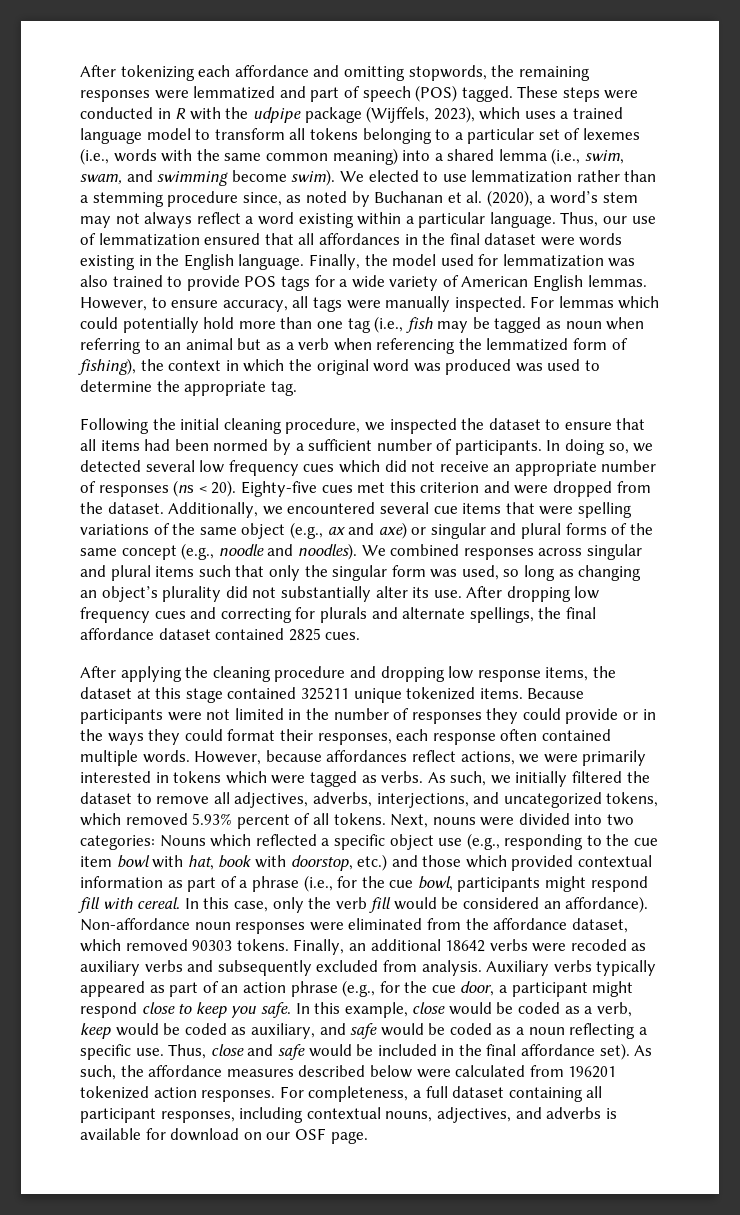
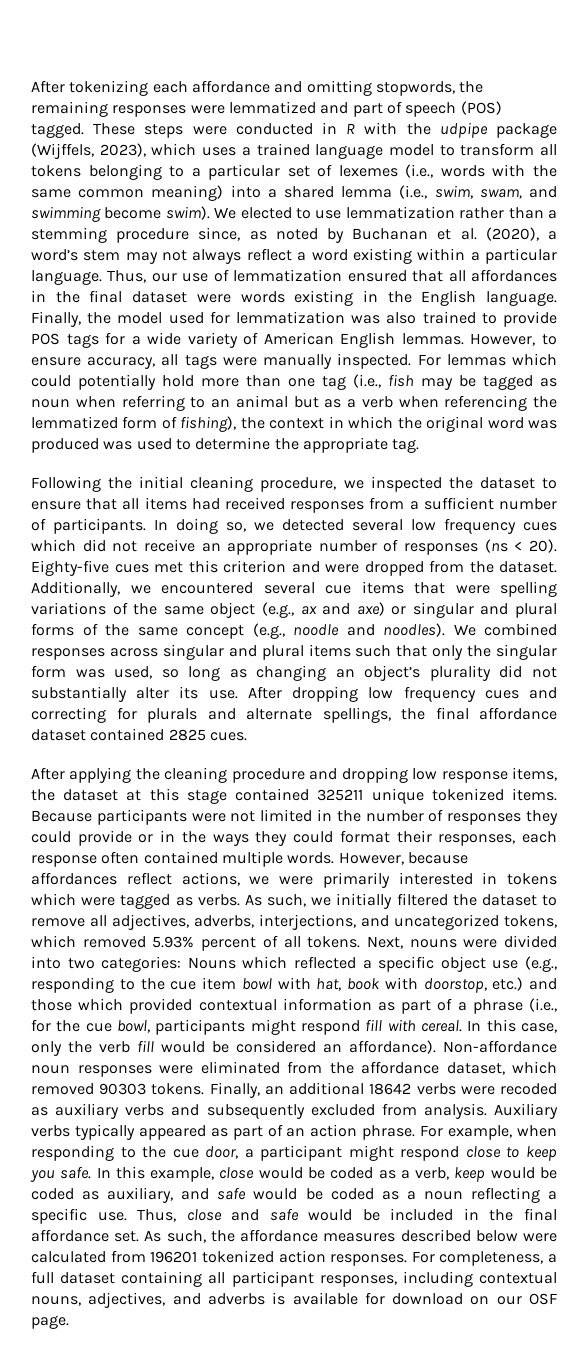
- Following the initial cleaning procedure, we inspected the dataset to ensure that all items had been normed by a sufficient number of participants.
+ Following the initial cleaning procedure, we inspected the dataset to ensure that all items had received responses from a sufficient number of participants.
- Auxiliary verbs typically appeared as part of an action phrase (e.g., for the cue door, a participant might respond close to keep you safe.
+ Auxiliary verbs typically appeared as part of an action phrase. For example, when responding to the cue door, a participant might respond close to keep you safe.
- Thus, close and safe would be included in the final affordance set).
+ Thus, close and safe would be included in the final affordance set.

